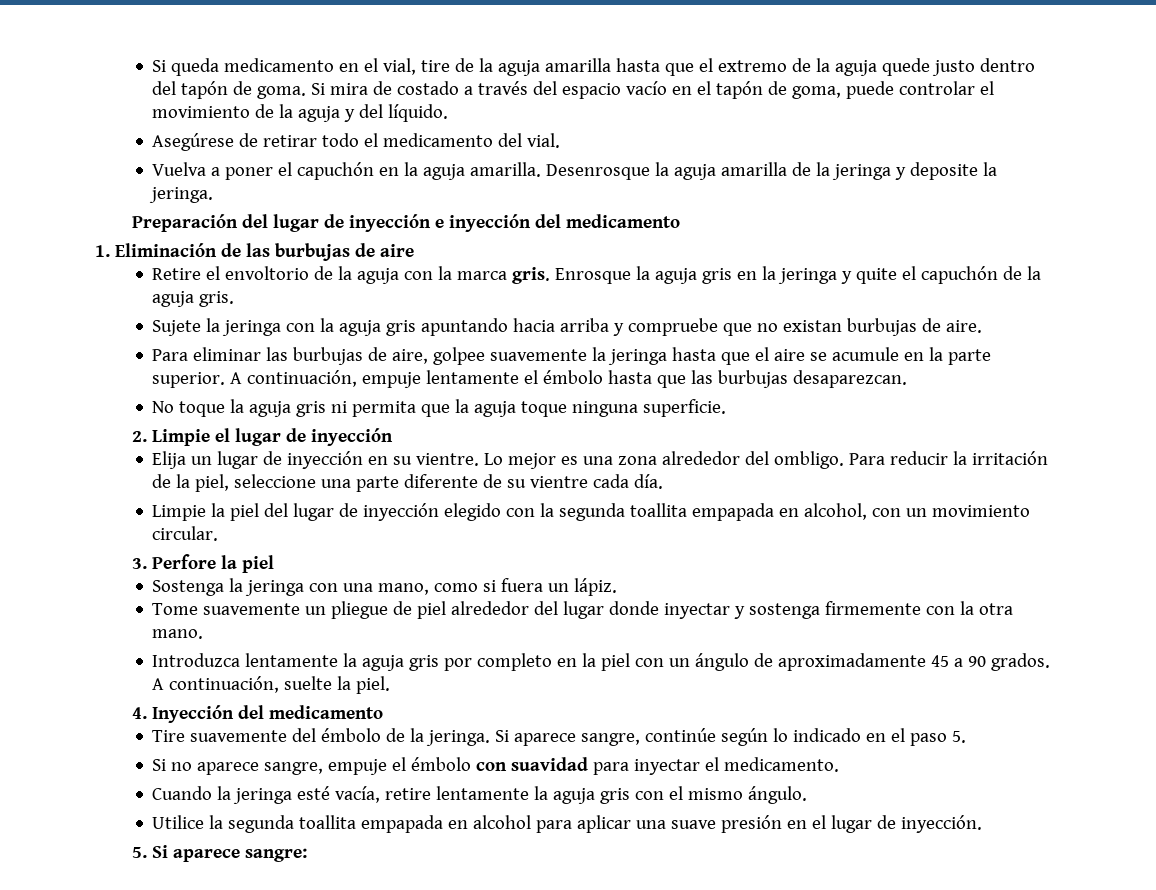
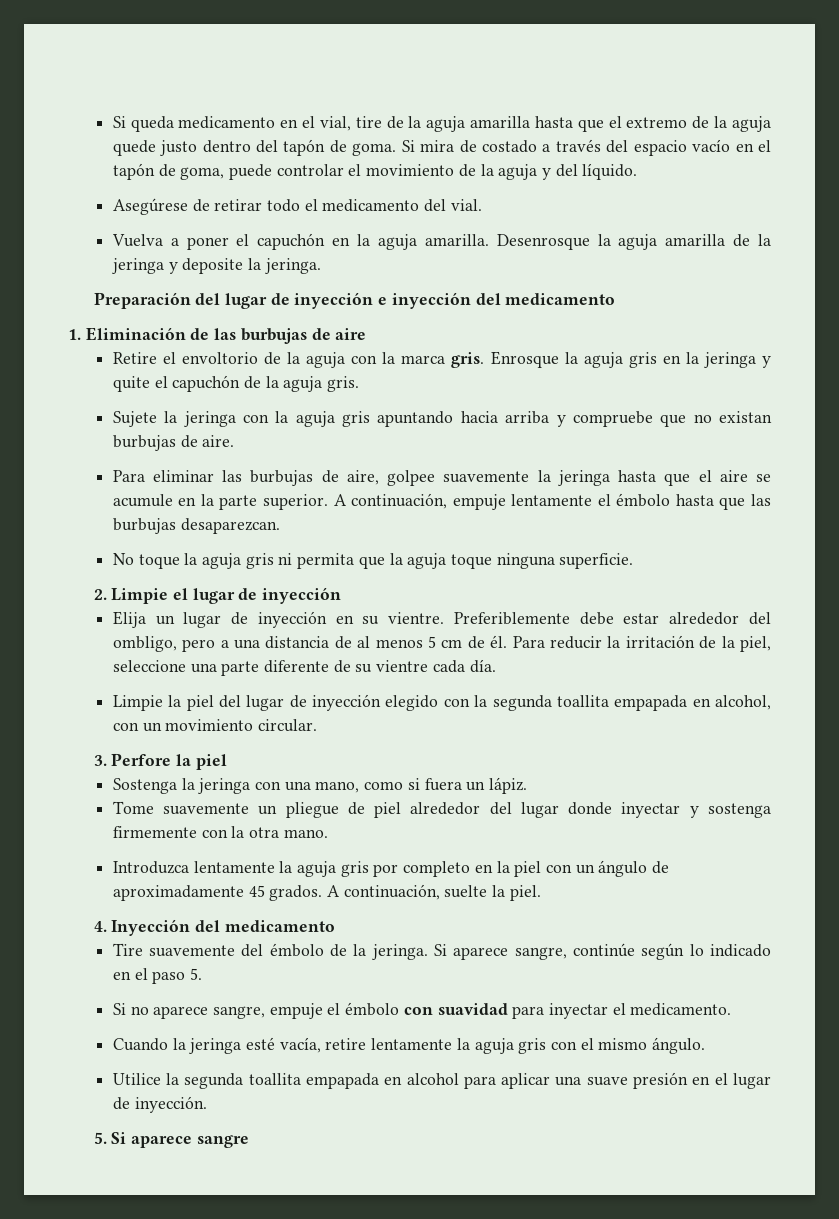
- Lo mejor es una zona alrededor del ombligo.
+ Preferiblemente debe estar alrededor del ombligo, pero a una distancia de al menos 5 cm de él.
- Introduzca lentamente la aguja gris por completo en la piel con un ángulo de aproximadamente 45 a 90 grados.
+ Introduzca lentamente la aguja gris por completo en la piel con un ángulo de aproximadamente 45 grados.
- 5. Si aparece sangre:
+ 5. Si aparece sangre

